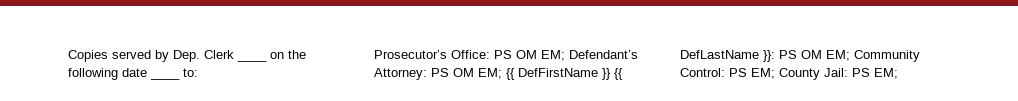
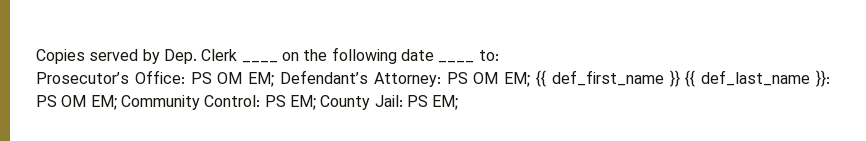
- Prosecutor’s Office: PS OM EM; Defendant’s Attorney: PS OM EM; {{ DefFirstName }} {{ DefLastName }}: PS OM EM; Community Control: PS EM; County Jail: PS EM;
+ Prosecutor’s Office: PS OM EM; Defendant’s Attorney: PS OM EM; {{ def_first_name }} {{ def_last_name }}: PS OM EM; Community Control: PS EM; County Jail: PS EM;

